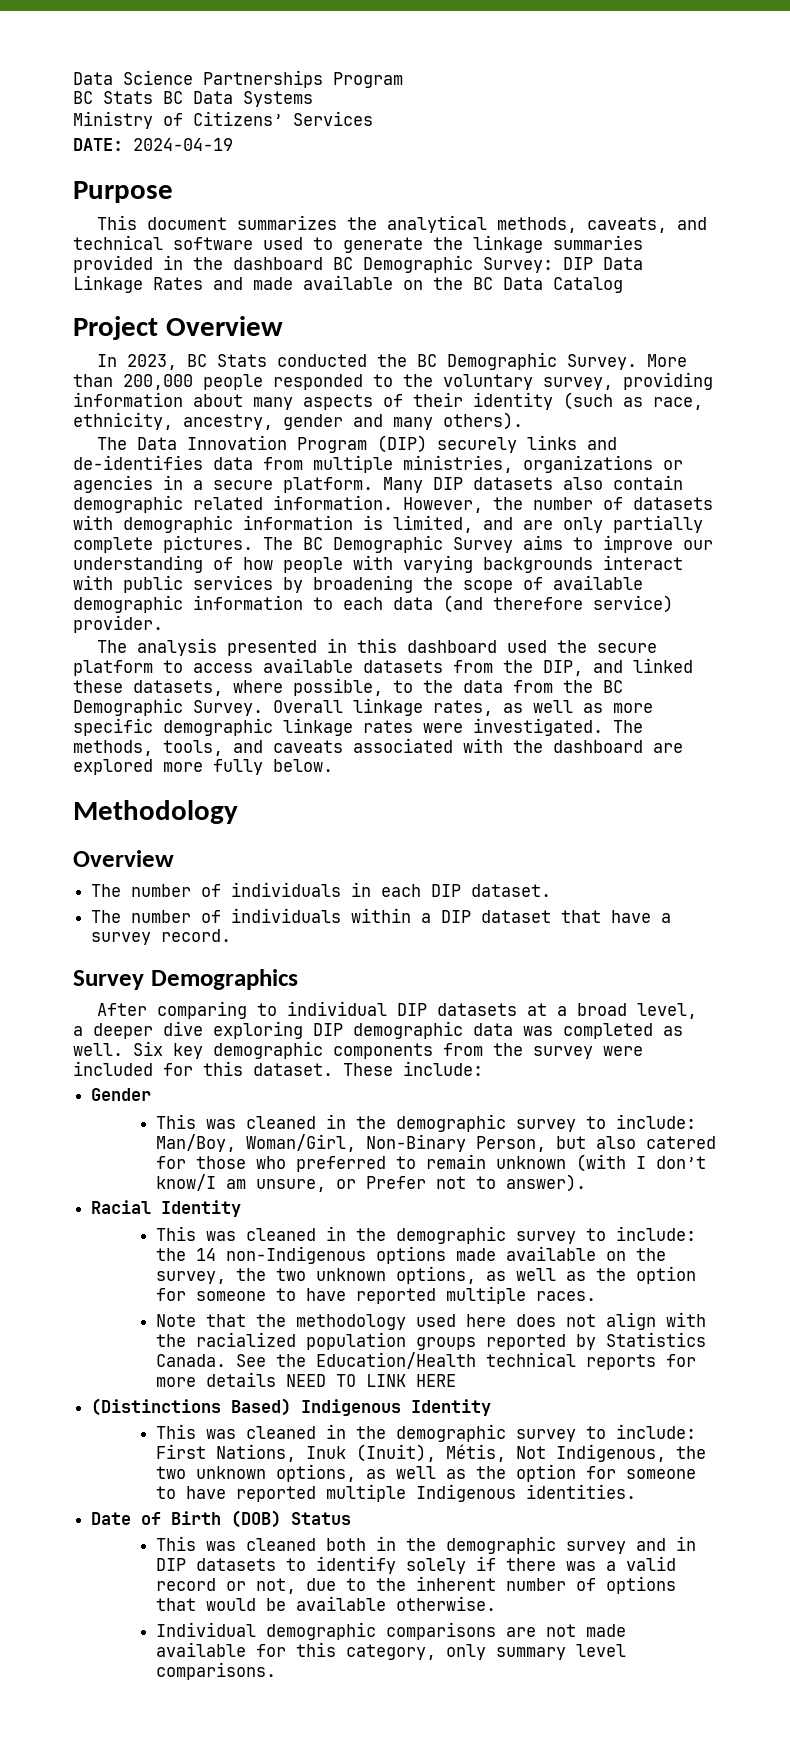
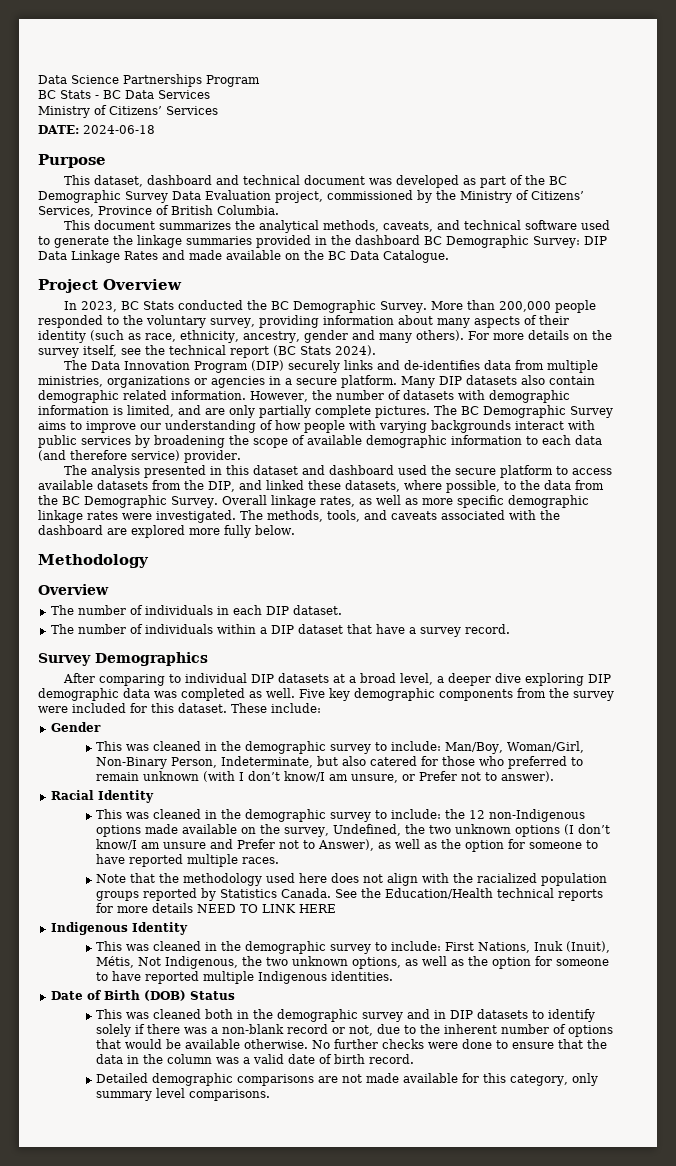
- BC Stats BC Data Systems
+ BC Stats - BC Data Services
- DATE: 2024-04-19
+ DATE: 2024-06-18
+ This dataset, dashboard and technical document was developed as part of the BC Demographic Survey Data Evaluation project, commissioned by the Ministry of Citizens’ Services, Province of British Columbia.
- This document summarizes the analytical methods, caveats, and technical software used to generate the linkage summaries provided in the dashboard BC Demographic Survey: DIP Data Linkage Rates and made available on the BC Data Catalog
+ This document summarizes the analytical methods, caveats, and technical software used to generate the linkage summaries provided in the dashboard BC Demographic Survey: DIP Data Linkage Rates and made available on the BC Data Catalogue.
+ For more details on the survey itself, see the technical report (BC Stats 2024).
- The analysis presented in this dashboard used the secure platform to access available datasets from the DIP, and linked these datasets, where possible, to the data from the BC Demographic Survey.
+ The analysis presented in this dataset and dashboard used the secure platform to access available datasets from the DIP, and linked these datasets, where possible, to the data from the BC Demographic Survey.
- Six key demographic components from the survey were included for this dataset.
+ Five key demographic components from the survey were included for this dataset.
- This was cleaned in the demographic survey to include: Man/Boy, Woman/Girl, Non-Binary Person, but also catered for those who preferred to remain unknown (with I don’t know/I am unsure, or Prefer not to answer).
+ This was cleaned in the demographic survey to include: Man/Boy, Woman/Girl, Non-Binary Person, Indeterminate, but also catered for those who preferred to remain unknown (with I don’t know/I am unsure, or Prefer not to answer).
- This was cleaned in the demographic survey to include: the 14 non-Indigenous options made available on the survey, the two unknown options, as well as the option for someone to have reported multiple races.
+ This was cleaned in the demographic survey to include: the 12 non-Indigenous options made available on the survey, Undefined, the two unknown options (I don’t know/I am unsure and Prefer not to Answer), as well as the option for someone to have reported multiple races.
- (Distinctions Based) Indigenous Identity
+ Indigenous Identity
- This was cleaned both in the demographic survey and in DIP datasets to identify solely if there was a valid record or not, due to the inherent number of options that would be available otherwise.
- Individual demographic comparisons are not made available for this category, only summary level comparisons.
+ This was cleaned both in the demographic survey and in DIP datasets to identify solely if there was a non-blank record or not, due to the inherent number of options that would be available otherwise. No further checks were done to ensure that the data in the column was a valid date of birth record.
+ Detailed demographic comparisons are not made available for this category, only summary level comparisons.

